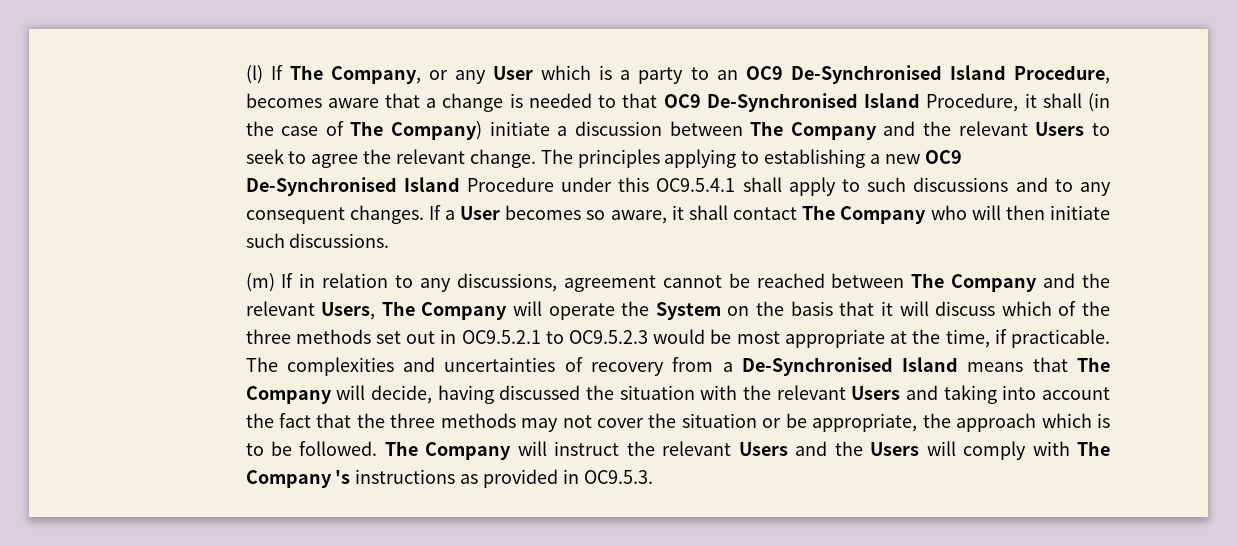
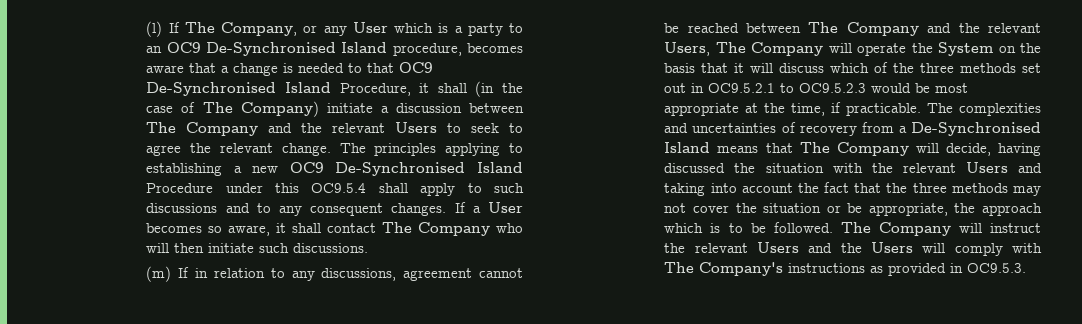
- (l) If The Company, or any User which is a party to an OC9 De-Synchronised Island Procedure, becomes aware that a change is needed to that OC9 De-Synchronised Island Procedure, it shall (in the case of The Company) initiate a discussion between The Company and the relevant Users to seek to agree the relevant change.
+ (l) If The Company, or any User which is a party to an OC9 De-Synchronised Island procedure, becomes aware that a change is needed to that OC9 De-Synchronised Island Procedure, it shall (in the case of The Company) initiate a discussion between The Company and the relevant Users to seek to agree the relevant change.
- The principles applying to establishing a new OC9 De-Synchronised Island Procedure under this OC9.5.4.1 shall apply to such discussions and to any consequent changes.
+ The principles applying to establishing a new OC9 De-Synchronised Island Procedure under this OC9.5.4 shall apply to such discussions and to any consequent changes.
- The Company will instruct the relevant Users and the Users will comply with The Company 's instructions as provided in OC9.5.3.
+ The Company will instruct the relevant Users and the Users will comply with The Company's instructions as provided in OC9.5.3.

